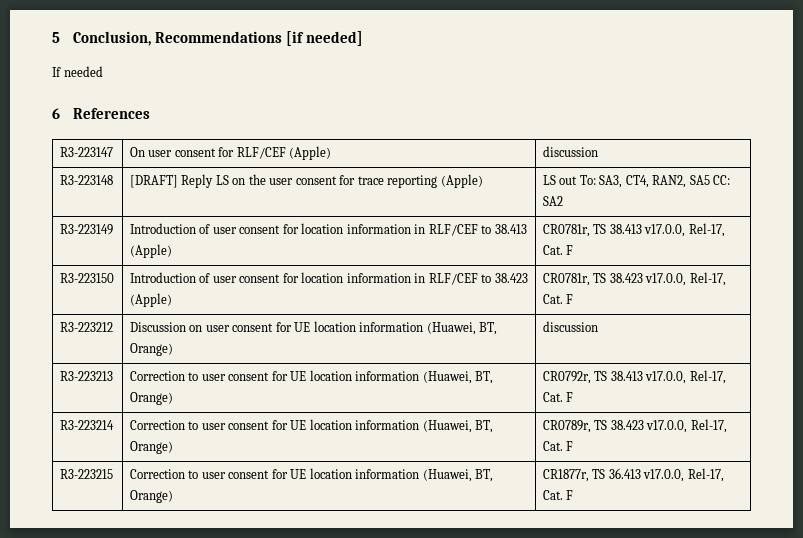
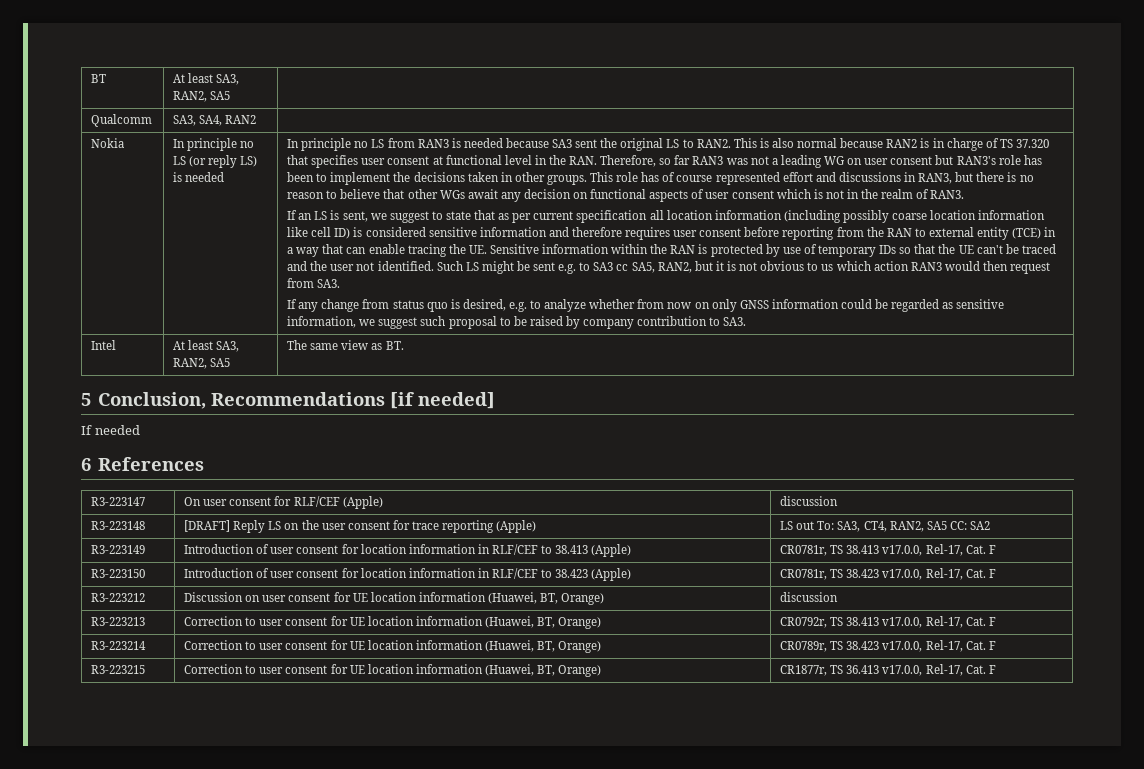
+ BT | At least SA3, RAN2, SA5 |
+ Qualcomm | SA3, SA4, RAN2 |
+ Nokia | In principle no LS (or reply LS) is needed | In principle no LS from RAN3 is needed because SA3 sent the original LS to RAN2. This is also normal because RAN2 is in charge of TS 37.320 that specifies user consent at functional level in the RAN. Therefore, so far RAN3 was not a leading WG on user consent but RAN3's role has been to implement the decisions taken in other groups. This role has of course represented effort and discussions in RAN3, but there is no reason to believe that other WGs await any decision on functional aspects of user consent which is not in the realm of RAN3.
+ If an LS is sent, we suggest to state that as per current specification all location information (including possibly coarse location information like cell ID) is considered sensitive information and therefore requires user consent before reporting from the RAN to external entity (TCE) in a way that can enable tracing the UE. Sensitive information within the RAN is protected by use of temporary IDs so that the UE can't be traced and the user not identified. Such LS might be sent e.g. to SA3 cc SA5, RAN2, but it is not obvious to us which action RAN3 would then request from SA3.
+ If any change from status quo is desired, e.g. to analyze whether from now on only GNSS information could be regarded as sensitive information, we suggest such proposal to be raised by company contribution to SA3.
+ Intel | At least SA3, RAN2, SA5 | The same view as BT.

